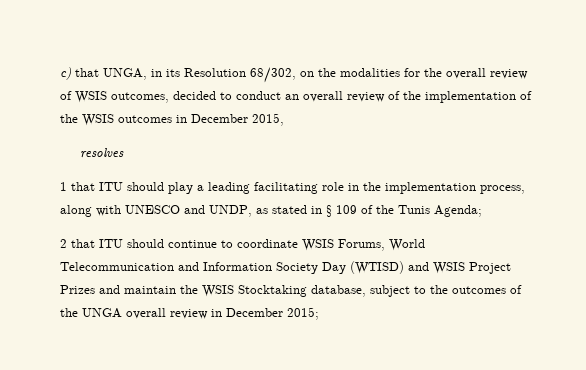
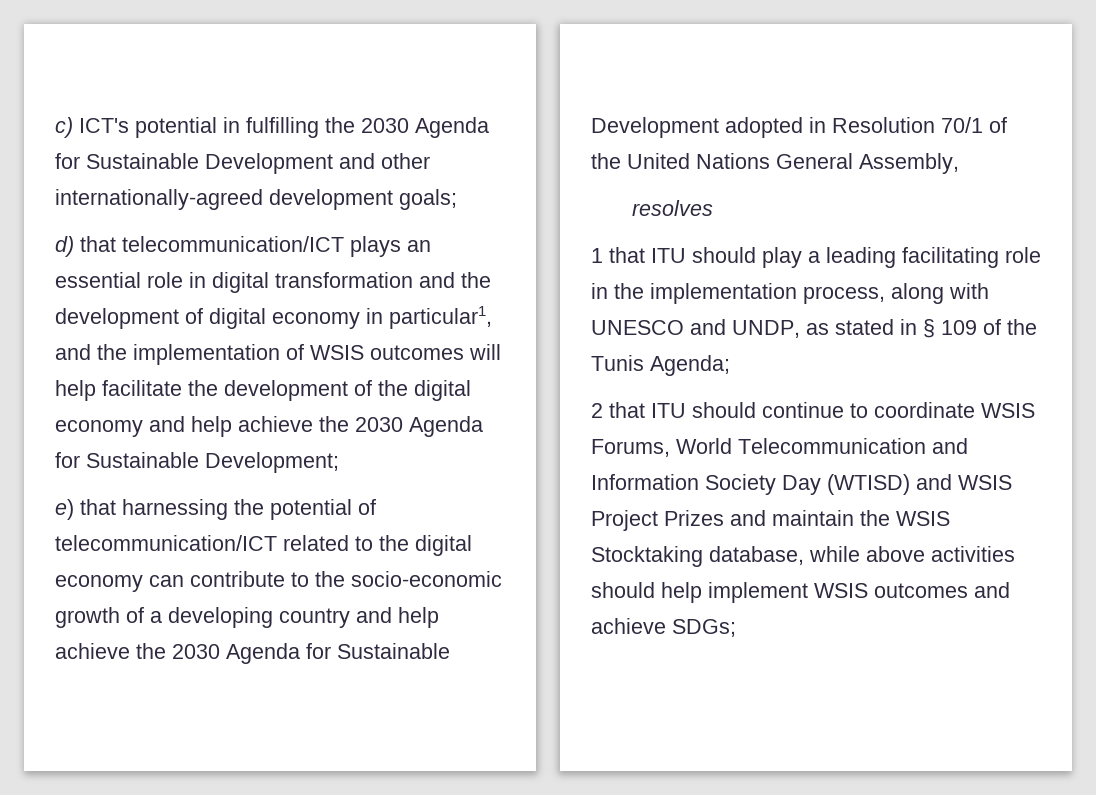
- c) that UNGA, in its Resolution 68/302, on the modalities for the overall review of WSIS outcomes, decided to conduct an overall review of the implementation of the WSIS outcomes in December 2015,
+ c) ICT's potential in fulfilling the 2030 Agenda for Sustainable Development and other internationally-agreed development goals;
+ d) that telecommunication/ICT plays an essential role in digital transformation and the development of digital economy in particular1, and the implementation of WSIS outcomes will help facilitate the development of the digital economy and help achieve the 2030 Agenda for Sustainable Development;
+ e) that harnessing the potential of telecommunication/ICT related to the digital economy can contribute to the socio-economic growth of a developing country and help achieve the 2030 Agenda for Sustainable Development adopted in Resolution 70/1 of the United Nations General Assembly,
- 2 that ITU should continue to coordinate WSIS Forums, World Telecommunication and Information Society Day (WTISD) and WSIS Project Prizes and maintain the WSIS Stocktaking database, subject to the outcomes of the UNGA overall review in December 2015;
+ 2 that ITU should continue to coordinate WSIS Forums, World Telecommunication and Information Society Day (WTISD) and WSIS Project Prizes and maintain the WSIS Stocktaking database, while above activities should help implement WSIS outcomes and achieve SDGs;

